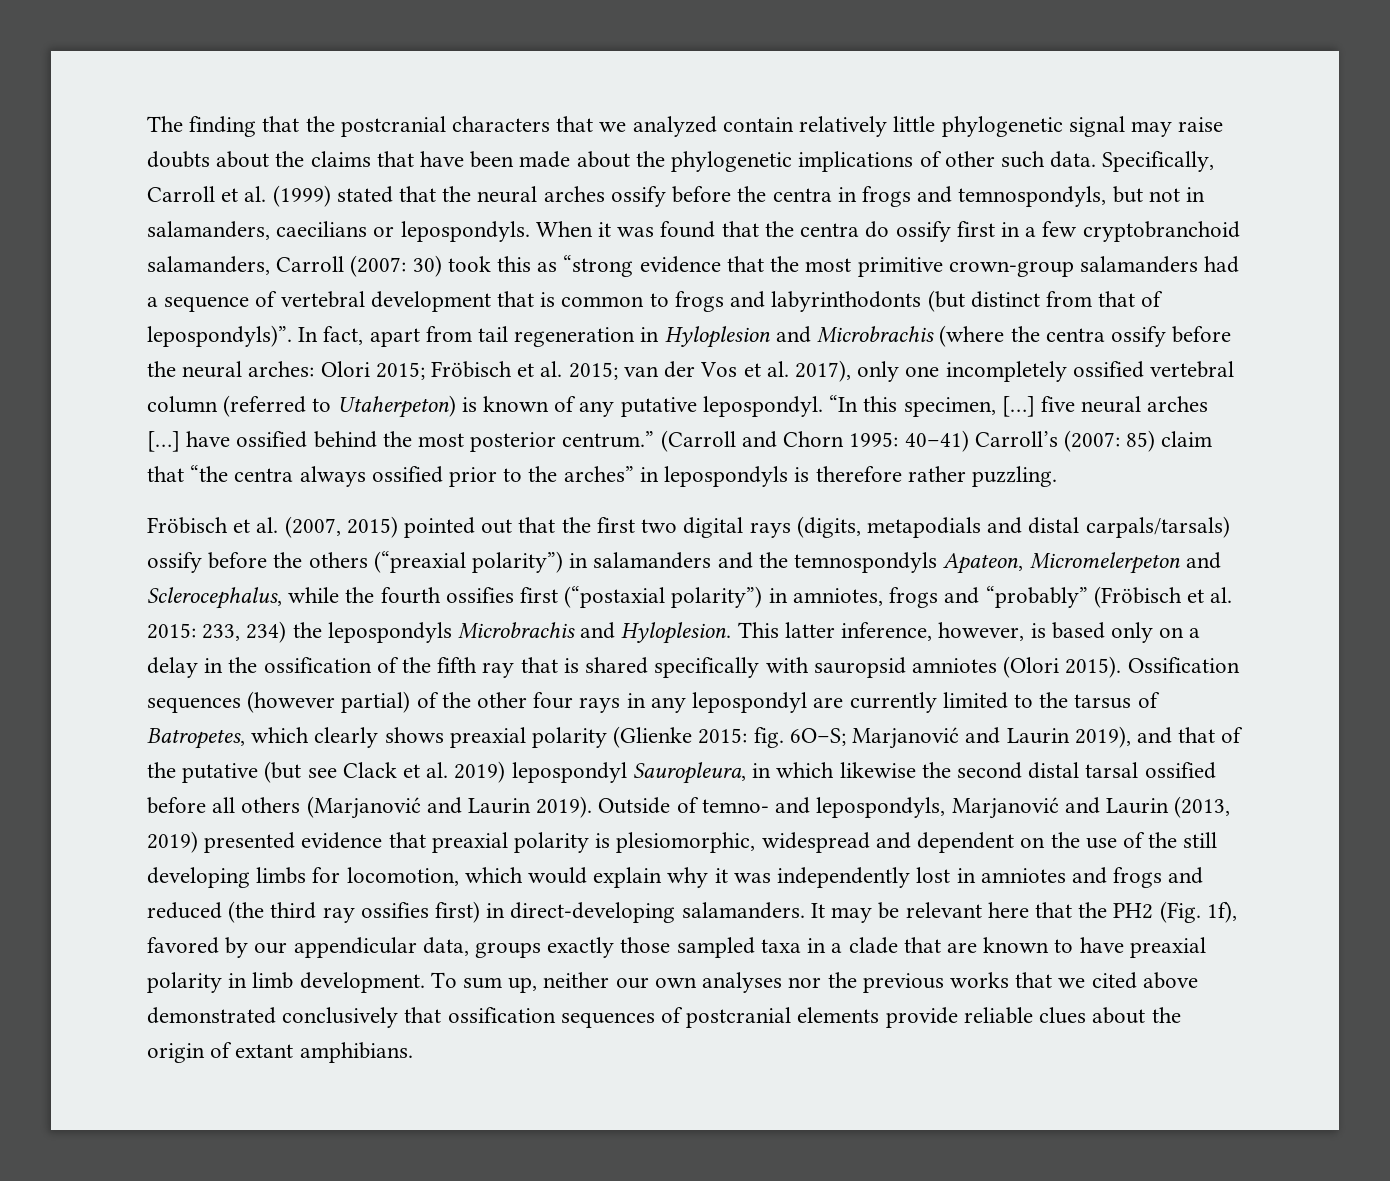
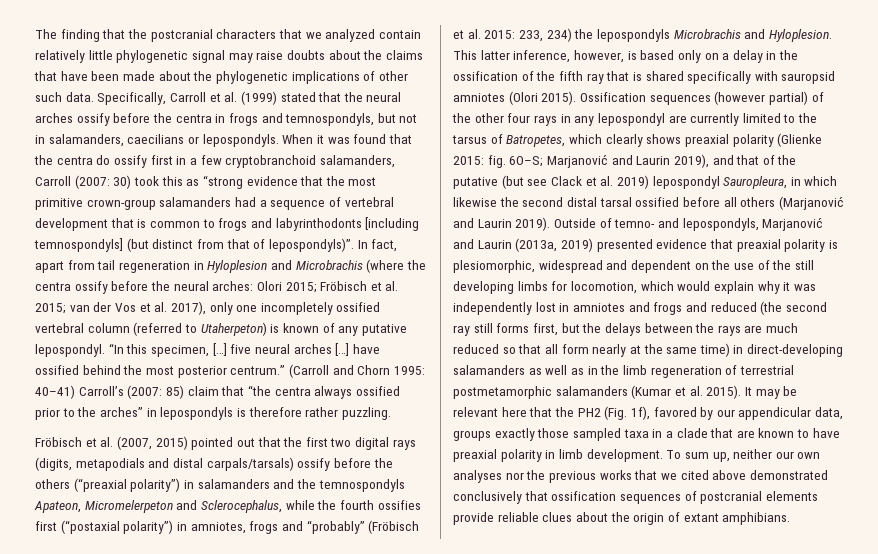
- When it was found that the centra do ossify first in a few cryptobranchoid salamanders, Carroll (2007: 30) took this as “strong evidence that the most primitive crown-group salamanders had a sequence of vertebral development that is common to frogs and labyrinthodonts (but distinct from that of lepospondyls)”.
+ When it was found that the centra do ossify first in a few cryptobranchoid salamanders, Carroll (2007: 30) took this as “strong evidence that the most primitive crown-group salamanders had a sequence of vertebral development that is common to frogs and labyrinthodonts [including temnospondyls] (but distinct from that of lepospondyls)”.
- Outside of temno- and lepospondyls, Marjanović and Laurin (2013, 2019) presented evidence that preaxial polarity is plesiomorphic, widespread and dependent on the use of the still developing limbs for locomotion, which would explain why it was independently lost in amniotes and frogs and reduced (the third ray ossifies first) in direct-developing salamanders.
+ Outside of temno- and lepospondyls, Marjanović and Laurin (2013a, 2019) presented evidence that preaxial polarity is plesiomorphic, widespread and dependent on the use of the still developing limbs for locomotion, which would explain why it was independently lost in amniotes and frogs and reduced (the second ray still forms first, but the delays between the rays are much reduced so that all form nearly at the same time) in direct-developing salamanders as well as in the limb regeneration of terrestrial postmetamorphic salamanders (Kumar et al. 2015).

